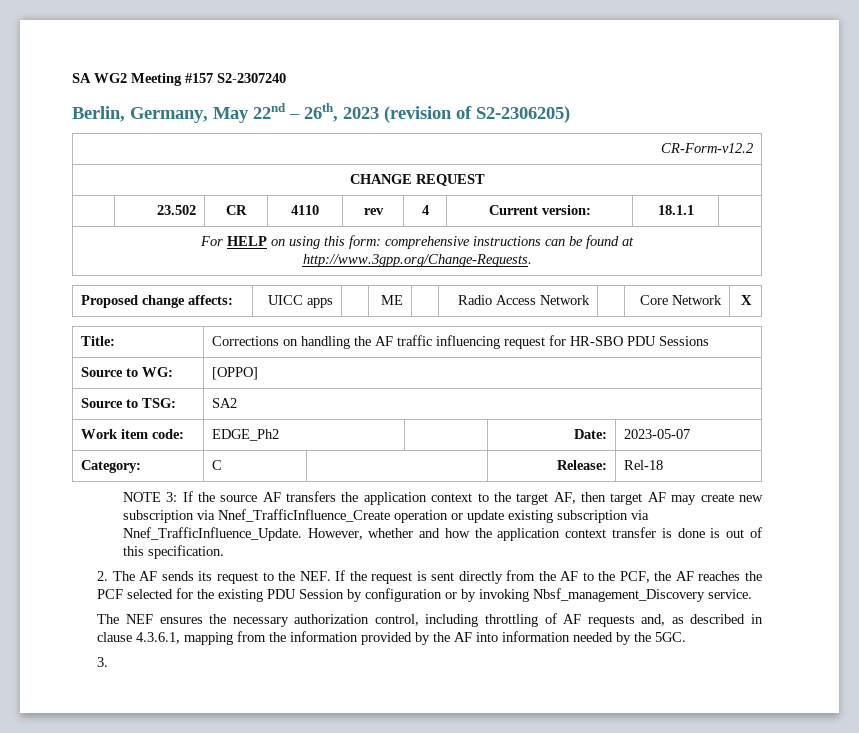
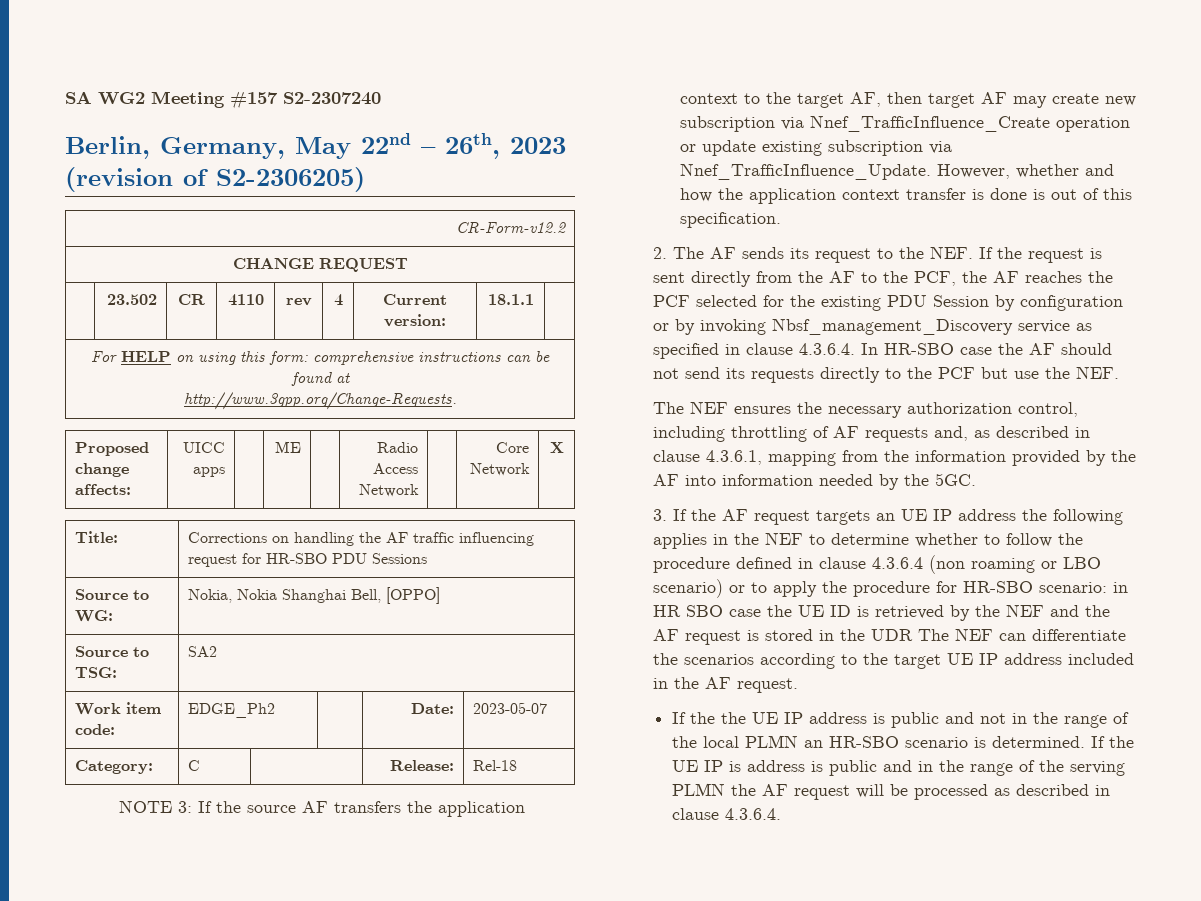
- Source to WG: | [OPPO]
+ Source to WG: | Nokia, Nokia Shanghai Bell, [OPPO]
- 2. The AF sends its request to the NEF. If the request is sent directly from the AF to the PCF, the AF reaches the PCF selected for the existing PDU Session by configuration or by invoking Nbsf_management_Discovery service.
+ 2. The AF sends its request to the NEF. If the request is sent directly from the AF to the PCF, the AF reaches the PCF selected for the existing PDU Session by configuration or by invoking Nbsf_management_Discovery service as specified in clause 4.3.6.4. In HR-SBO case the AF should not send its requests directly to the PCF but use the NEF.
- 3.
+ 3. If the AF request targets an UE IP address the following applies in the NEF to determine whether to follow the procedure defined in clause 4.3.6.4 (non roaming or LBO scenario) or to apply the procedure for HR-SBO scenario: in HR SBO case the UE ID is retrieved by the NEF and the AF request is stored in the UDR The NEF can differentiate the scenarios according to the target UE IP address included in the AF request.
+ If the the UE IP address is public and not in the range of the local PLMN an HR-SBO scenario is determined. If the UE IP is address is public and in the range of the serving PLMN the AF request will be processed as described in clause 4.3.6.4.

